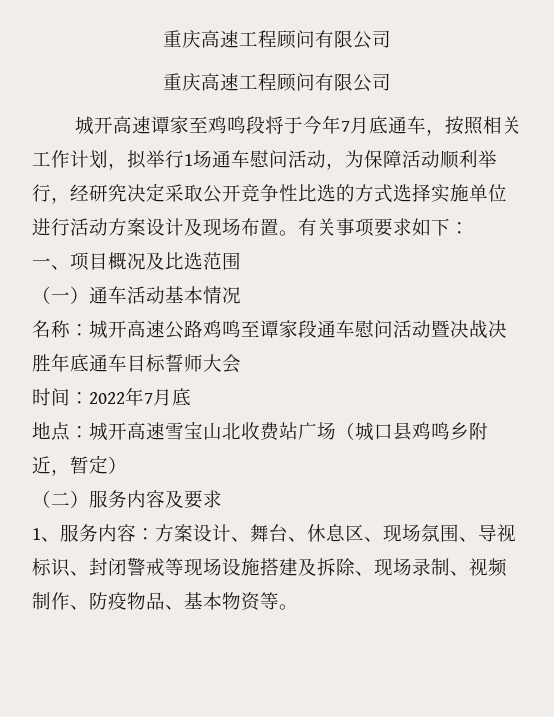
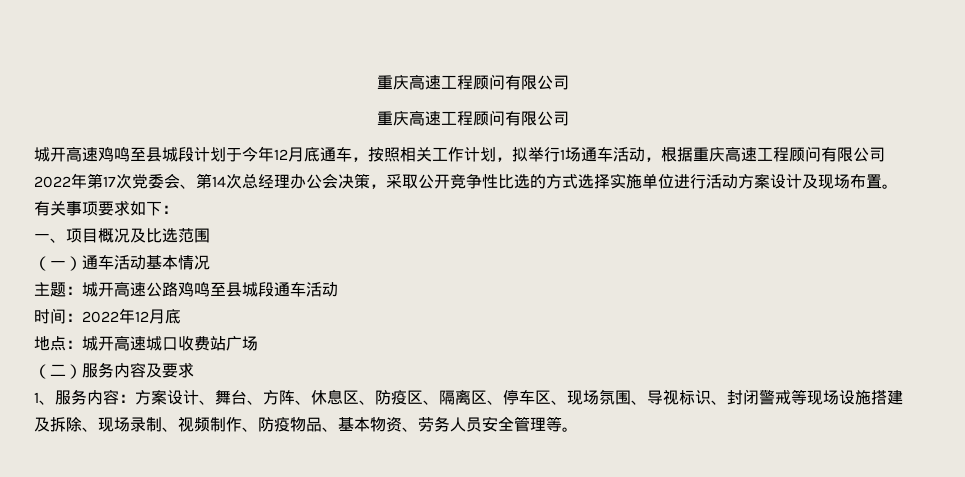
- 城开高速谭家至鸡鸣段将于今年7月底通车，按照相关工作计划，拟举行1场通车慰问活动，为保障活动顺利举行，经研究决定采取公开竞争性比选的方式选择实施单位进行活动方案设计及现场布置。
+ 城开高速鸡鸣至县城段计划于今年12月底通车，按照相关工作计划，拟举行1场通车活动，根据重庆高速工程顾问有限公司2022年第17次党委会、第14次总经理办公会决策，采取公开竞争性比选的方式选择实施单位进行活动方案设计及现场布置。
- 名称：城开高速公路鸡鸣至谭家段通车慰问活动暨决战决胜年底通车目标誓师大会
+ 主题：城开高速公路鸡鸣至县城段通车活动
- 时间：2022年7月底
+ 时间：2022年12月底
- 地点：城开高速雪宝山北收费站广场（城口县鸡鸣乡附近，暂定）
+ 地点：城开高速城口收费站广场
- 1、服务内容：方案设计、舞台、休息区、现场氛围、导视标识、封闭警戒等现场设施搭建及拆除、现场录制、视频制作、防疫物品、基本物资等。
+ 1、服务内容：方案设计、舞台、方阵、休息区、防疫区、隔离区、停车区、现场氛围、导视标识、封闭警戒等现场设施搭建及拆除、现场录制、视频制作、防疫物品、基本物资、劳务人员安全管理等。

